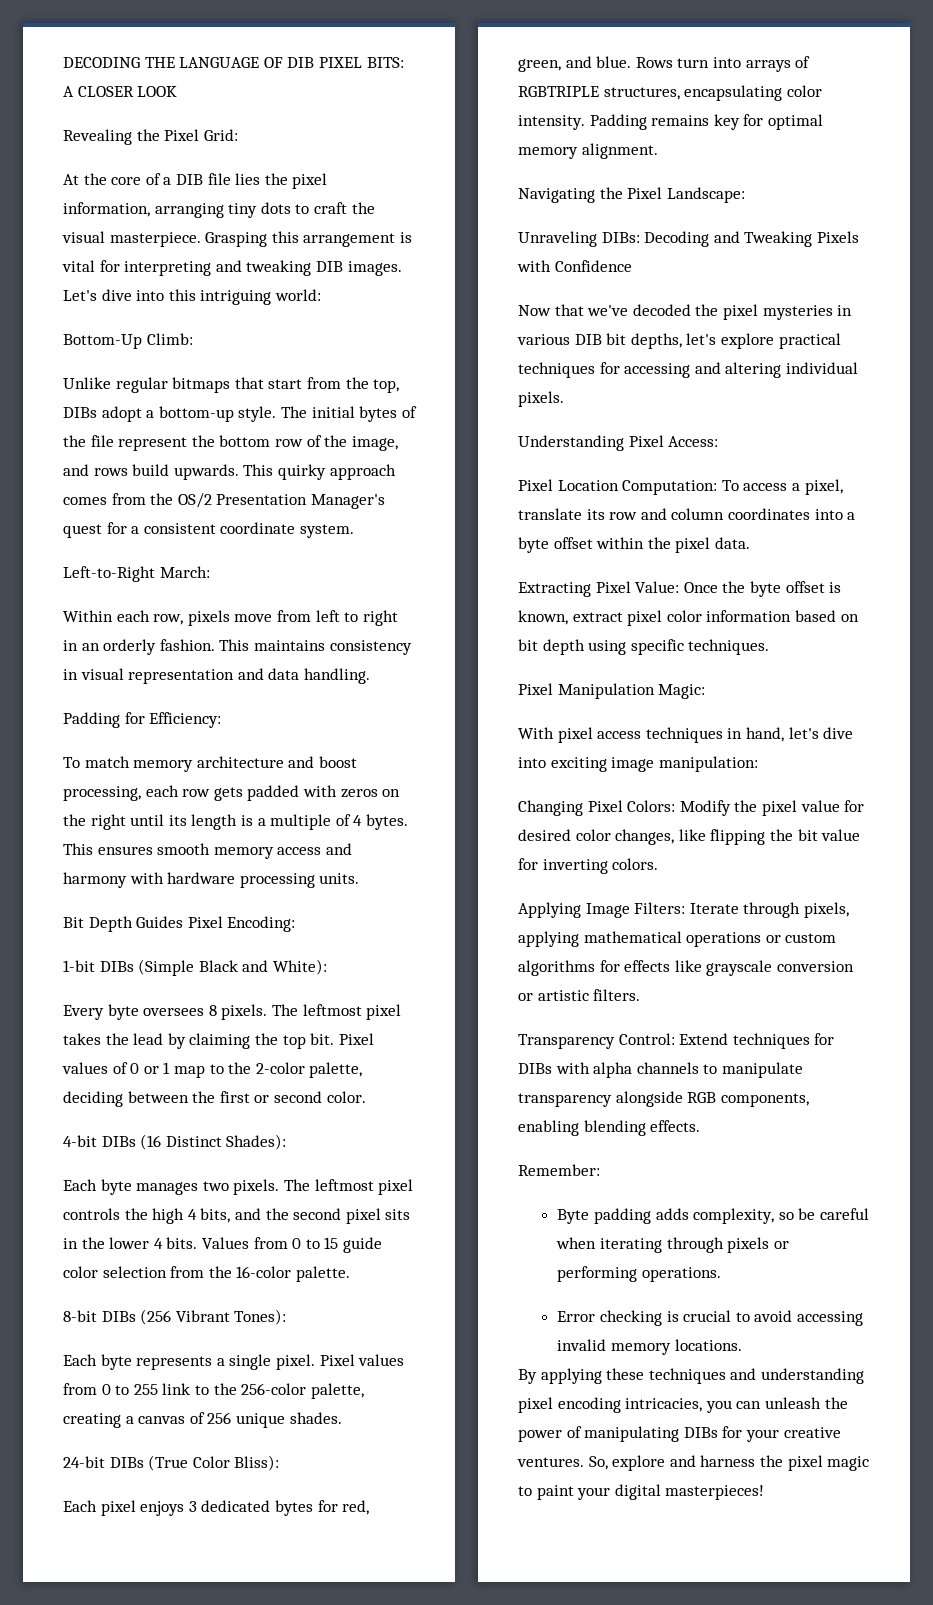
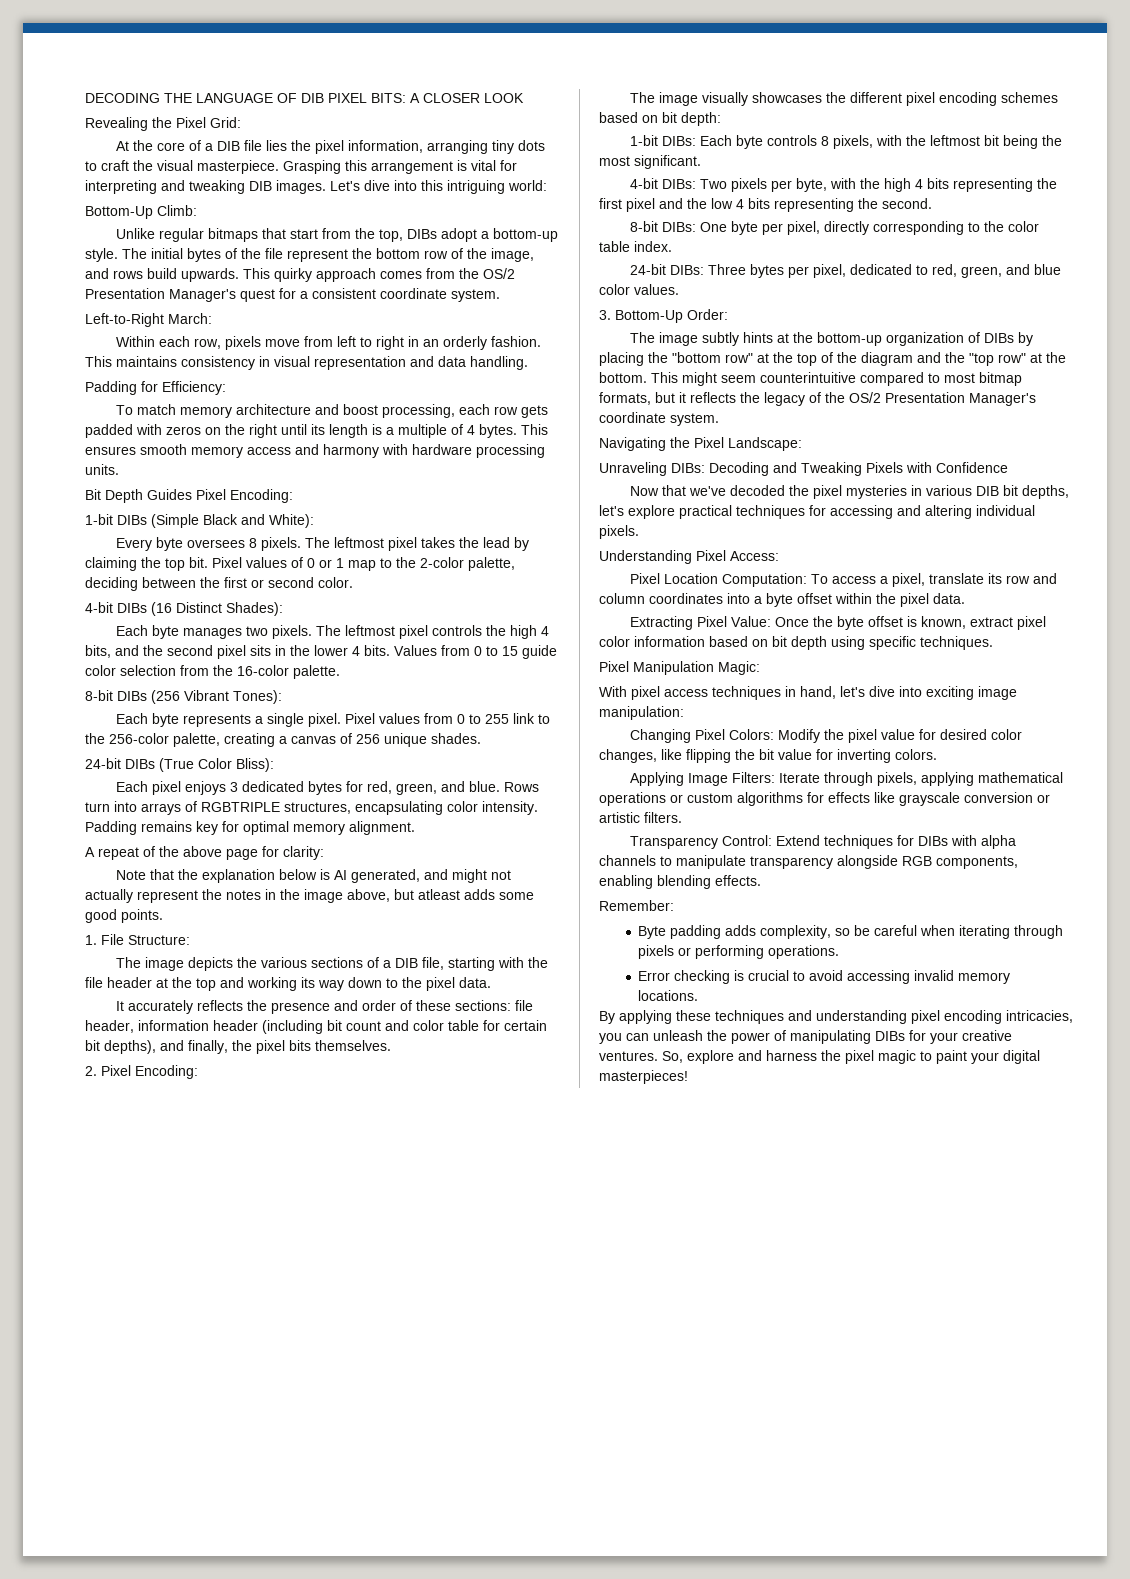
+ A repeat of the above page for clarity:
+ Note that the explanation below is AI generated, and might not actually represent the notes in the image above, but atleast adds some good points.
+ 1. File Structure:
+ The image depicts the various sections of a DIB file, starting with the file header at the top and working its way down to the pixel data.
+ It accurately reflects the presence and order of these sections: file header, information header (including bit count and color table for certain bit depths), and finally, the pixel bits themselves.
+ 2. Pixel Encoding:
+ The image visually showcases the different pixel encoding schemes based on bit depth:
+ 1-bit DIBs: Each byte controls 8 pixels, with the leftmost bit being the most significant.
+ 4-bit DIBs: Two pixels per byte, with the high 4 bits representing the first pixel and the low 4 bits representing the second.
+ 8-bit DIBs: One byte per pixel, directly corresponding to the color table index.
+ 24-bit DIBs: Three bytes per pixel, dedicated to red, green, and blue color values.
+ 3. Bottom-Up Order:
+ The image subtly hints at the bottom-up organization of DIBs by placing the "bottom row" at the top of the diagram and the "top row" at the bottom. This might seem counterintuitive compared to most bitmap formats, but it reflects the legacy of the OS/2 Presentation Manager's coordinate system.

